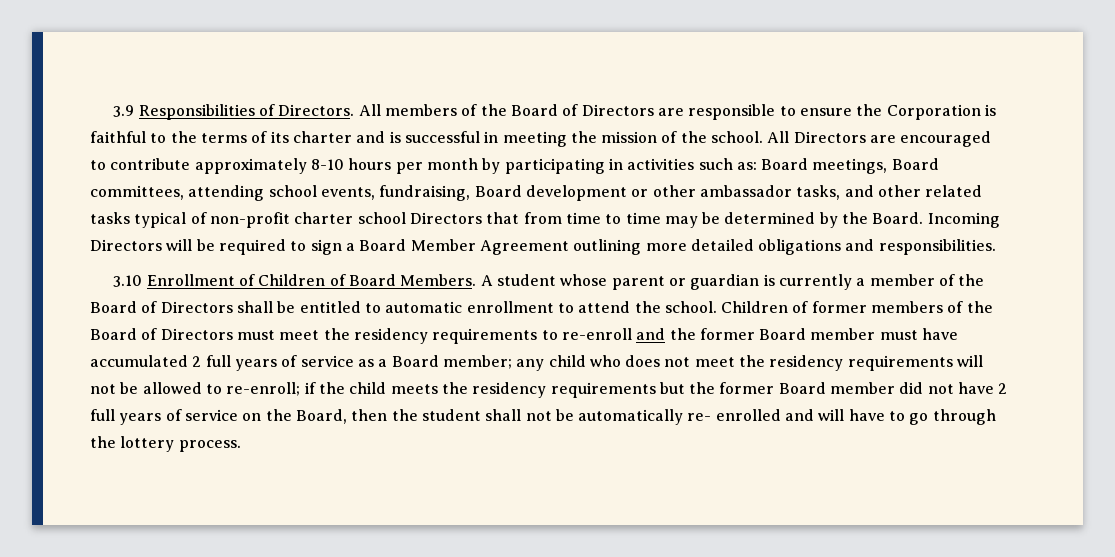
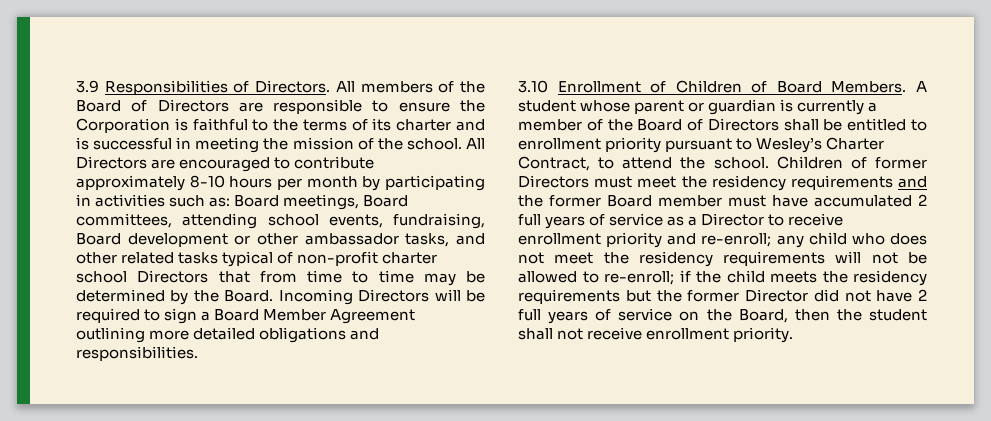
- A student whose parent or guardian is currently a member of the Board of Directors shall be entitled to automatic enrollment to attend the school.
+ A student whose parent or guardian is currently a member of the Board of Directors shall be entitled to enrollment priority pursuant to Wesley’s Charter Contract, to attend the school.
- Children of former members of the Board of Directors must meet the residency requirements to re-enroll and the former Board member must have accumulated 2 full years of service as a Board member;
+ Children of former Directors must meet the residency requirements and the former Board member must have accumulated 2 full years of service as a Director to receive enrollment priority and re-enroll;
- if the child meets the residency requirements but the former Board member did not have 2 full years of service on the Board, then the student shall not be automatically re- enrolled and will have to go through the lottery process.
+ if the child meets the residency requirements but the former Director did not have 2 full years of service on the Board, then the student shall not receive enrollment priority.

